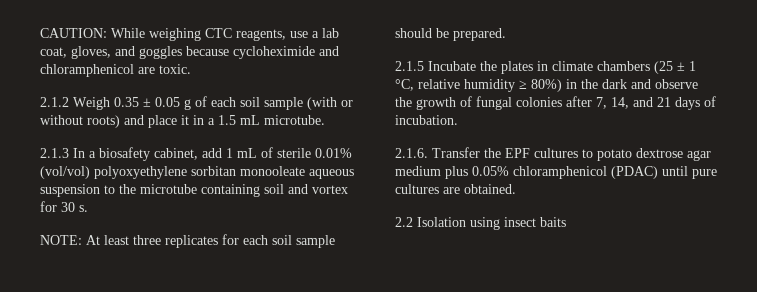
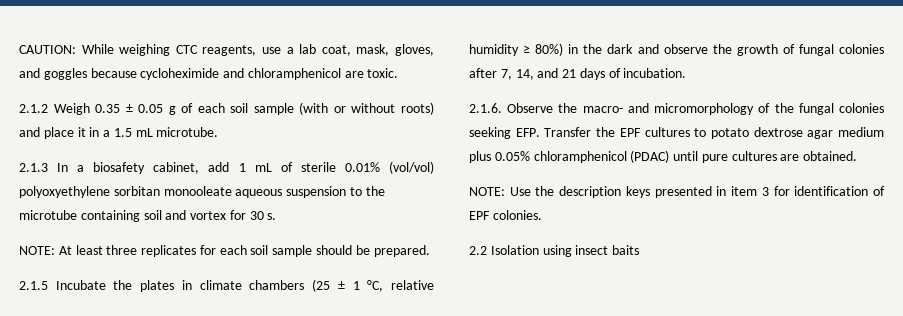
- CAUTION: While weighing CTC reagents, use a lab coat, gloves, and goggles because cycloheximide and chloramphenicol are toxic.
+ CAUTION: While weighing CTC reagents, use a lab coat, mask, gloves, and goggles because cycloheximide and chloramphenicol are toxic.
- 2.1.6. Transfer the EPF cultures to potato dextrose agar medium plus 0.05% chloramphenicol (PDAC) until pure cultures are obtained.
+ 2.1.6. Observe the macro- and micromorphology of the fungal colonies seeking EFP. Transfer the EPF cultures to potato dextrose agar medium plus 0.05% chloramphenicol (PDAC) until pure cultures are obtained.
+ NOTE: Use the description keys presented in item 3 for identification of EPF colonies.

